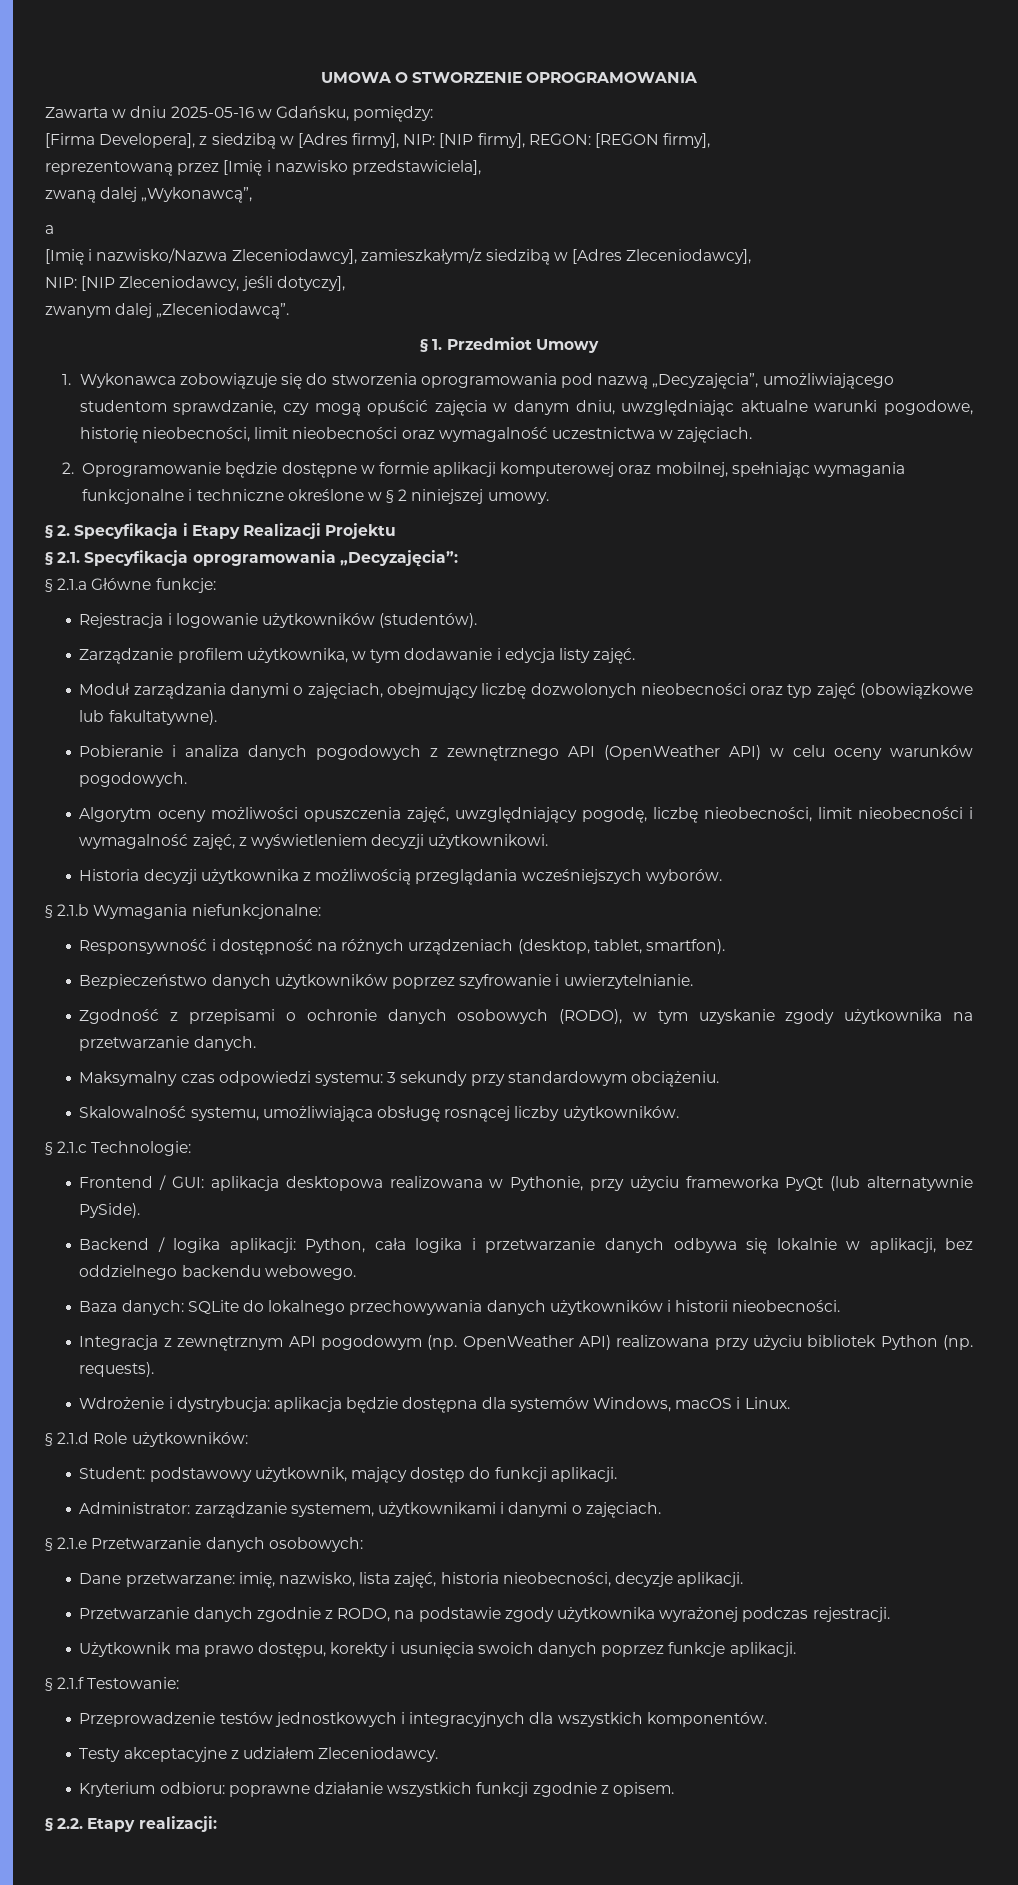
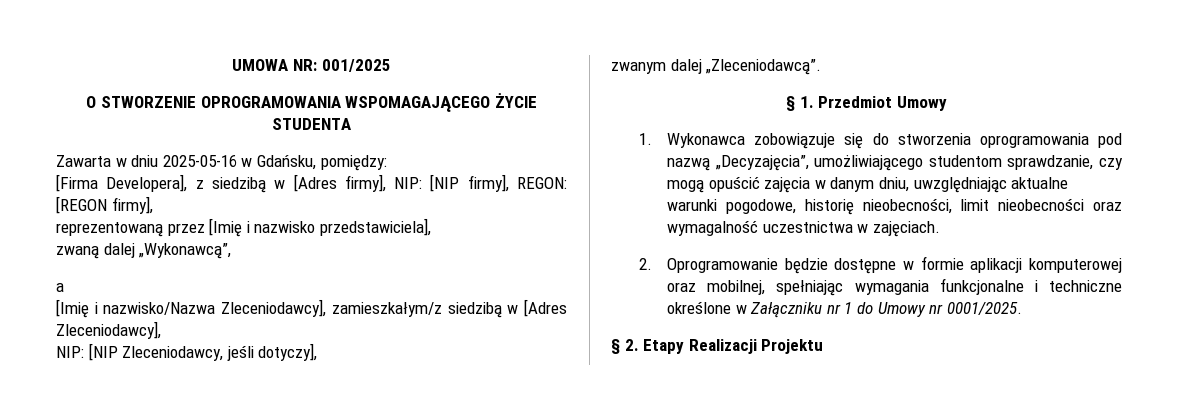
- UMOWA O STWORZENIE OPROGRAMOWANIA
+ UMOWA NR: 001/2025
+ O STWORZENIE OPROGRAMOWANIA WSPOMAGAJĄCEGO ŻYCIE STUDENTA
- 2. Oprogramowanie będzie dostępne w formie aplikacji komputerowej oraz mobilnej, spełniając wymagania funkcjonalne i techniczne określone w § 2 niniejszej umowy.
+ 2. Oprogramowanie będzie dostępne w formie aplikacji komputerowej oraz mobilnej, spełniając wymagania funkcjonalne i techniczne określone w Załączniku nr 1 do Umowy nr 0001/2025.
- § 2. Specyfikacja i Etapy Realizacji Projektu
+ § 2. Etapy Realizacji Projektu
- § 2.1. Specyfikacja oprogramowania „Decyzajęcia”:
- § 2.1.a Główne funkcje:
- Rejestracja i logowanie użytkowników (studentów).
- Zarządzanie profilem użytkownika, w tym dodawanie i edycja listy zajęć.
- Moduł zarządzania danymi o zajęciach, obejmujący liczbę dozwolonych nieobecności oraz typ zajęć (obowiązkowe lub fakultatywne).
- Pobieranie i analiza danych pogodowych z zewnętrznego API (OpenWeather API) w celu oceny warunków pogodowych.
- Algorytm oceny możliwości opuszczenia zajęć, uwzględniający pogodę, liczbę nieobecności, limit nieobecności i wymagalność zajęć, z wyświetleniem decyzji użytkownikowi.
- Historia decyzji użytkownika z możliwością przeglądania wcześniejszych wyborów.
- § 2.1.b Wymagania niefunkcjonalne:
- Responsywność i dostępność na różnych urządzeniach (desktop, tablet, smartfon).
- Bezpieczeństwo danych użytkowników poprzez szyfrowanie i uwierzytelnianie.
- Zgodność z przepisami o ochronie danych osobowych (RODO), w tym uzyskanie zgody użytkownika na przetwarzanie danych.
- Maksymalny czas odpowiedzi systemu: 3 sekundy przy standardowym obciążeniu.
- Skalowalność systemu, umożliwiająca obsługę rosnącej liczby użytkowników.
- § 2.1.c Technologie:
- Frontend / GUI: aplikacja desktopowa realizowana w Pythonie, przy użyciu frameworka PyQt (lub alternatywnie PySide).
- Backend / logika aplikacji: Python, cała logika i przetwarzanie danych odbywa się lokalnie w aplikacji, bez oddzielnego backendu webowego.
- Baza danych: SQLite do lokalnego przechowywania danych użytkowników i historii nieobecności.
- Integracja z zewnętrznym API pogodowym (np. OpenWeather API) realizowana przy użyciu bibliotek Python (np. requests).
- Wdrożenie i dystrybucja: aplikacja będzie dostępna dla systemów Windows, macOS i Linux.
- § 2.1.d Role użytkowników:
- Student: podstawowy użytkownik, mający dostęp do funkcji aplikacji.
- Administrator: zarządzanie systemem, użytkownikami i danymi o zajęciach.
- § 2.1.e Przetwarzanie danych osobowych:
- Dane przetwarzane: imię, nazwisko, lista zajęć, historia nieobecności, decyzje aplikacji.
- Przetwarzanie danych zgodnie z RODO, na podstawie zgody użytkownika wyrażonej podczas rejestracji.
- Użytkownik ma prawo dostępu, korekty i usunięcia swoich danych poprzez funkcje aplikacji.
- § 2.1.f Testowanie:
- Przeprowadzenie testów jednostkowych i integracyjnych dla wszystkich komponentów.
- Testy akceptacyjne z udziałem Zleceniodawcy.
- Kryterium odbioru: poprawne działanie wszystkich funkcji zgodnie z opisem.
- § 2.2. Etapy realizacji:

